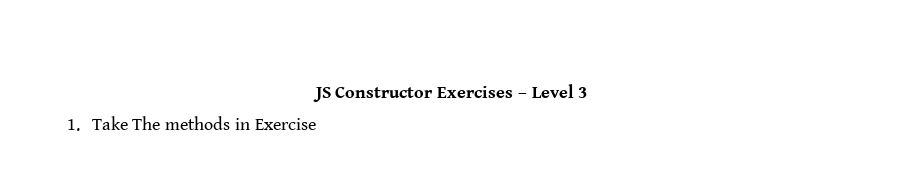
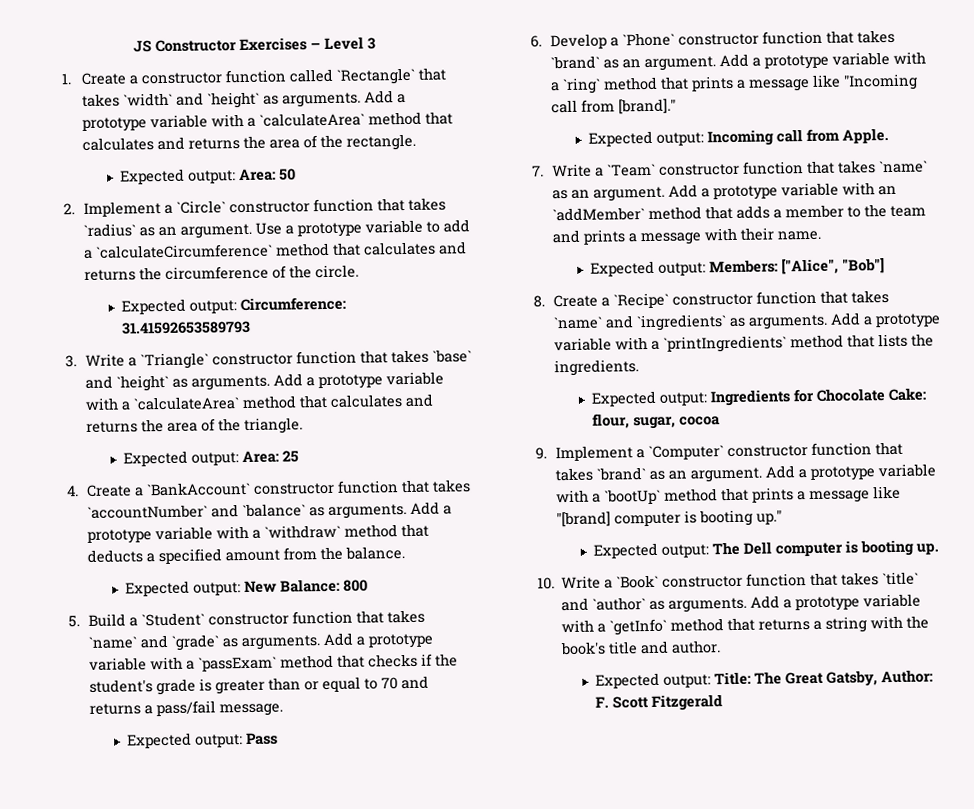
- 1. Take The methods in Exercise
+ 1. Create a constructor function called `Rectangle` that takes `width` and `height` as arguments. Add a prototype variable with a `calculateArea` method that calculates and returns the area of the rectangle.
+ Expected output: Area: 50
+ 2. Implement a `Circle` constructor function that takes `radius` as an argument. Use a prototype variable to add a `calculateCircumference` method that calculates and returns the circumference of the circle.
+ Expected output: Circumference: 31.41592653589793
+ 3. Write a `Triangle` constructor function that takes `base` and `height` as arguments. Add a prototype variable with a `calculateArea` method that calculates and returns the area of the triangle.
+ Expected output: Area: 25
+ 4. Create a `BankAccount` constructor function that takes `accountNumber` and `balance` as arguments. Add a prototype variable with a `withdraw` method that deducts a specified amount from the balance.
+ Expected output: New Balance: 800
+ 5. Build a `Student` constructor function that takes `name` and `grade` as arguments. Add a prototype variable with a `passExam` method that checks if the student's grade is greater than or equal to 70 and returns a pass/fail message.
+ Expected output: Pass
+ 6. Develop a `Phone` constructor function that takes `brand` as an argument. Add a prototype variable with a `ring` method that prints a message like "Incoming call from [brand]."
+ Expected output: Incoming call from Apple.
+ 7. Write a `Team` constructor function that takes `name` as an argument. Add a prototype variable with an `addMember` method that adds a member to the team and prints a message with their name.
+ Expected output: Members: ["Alice", "Bob"]
+ 8. Create a `Recipe` constructor function that takes `name` and `ingredients` as arguments. Add a prototype variable with a `printIngredients` method that lists the ingredients.
+ Expected output: Ingredients for Chocolate Cake: flour, sugar, cocoa
+ 9. Implement a `Computer` constructor function that takes `brand` as an argument. Add a prototype variable with a `bootUp` method that prints a message like "[brand] computer is booting up."
+ Expected output: The Dell computer is booting up.
+ 10. Write a `Book` constructor function that takes `title` and `author` as arguments. Add a prototype variable with a `getInfo` method that returns a string with the book's title and author.
+ Expected output: Title: The Great Gatsby, Author: F. Scott Fitzgerald

